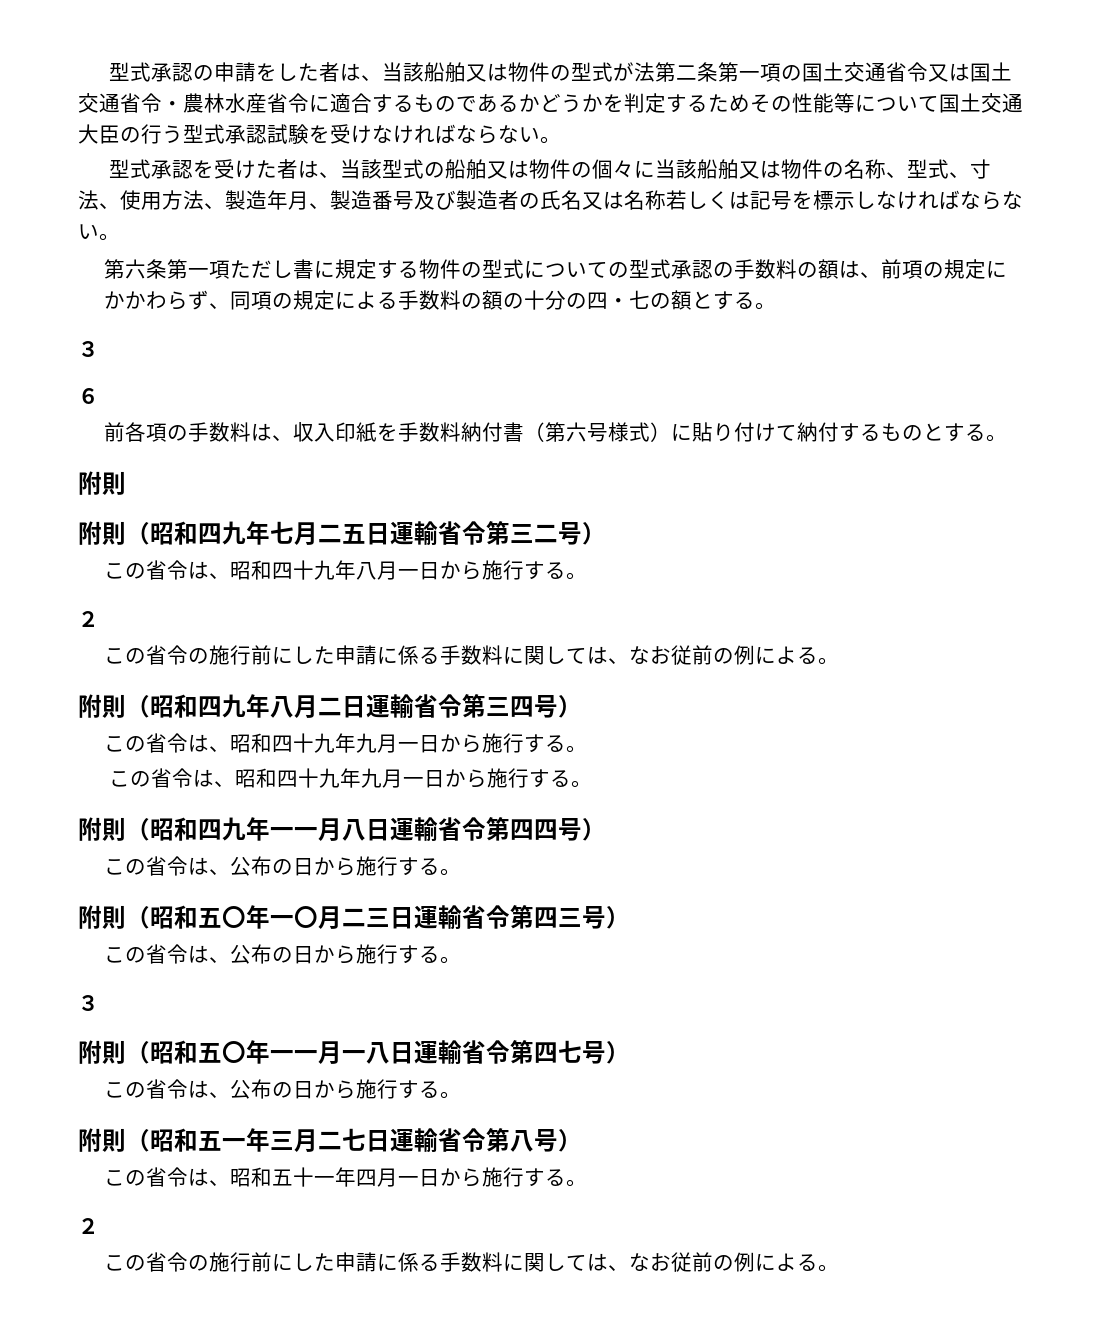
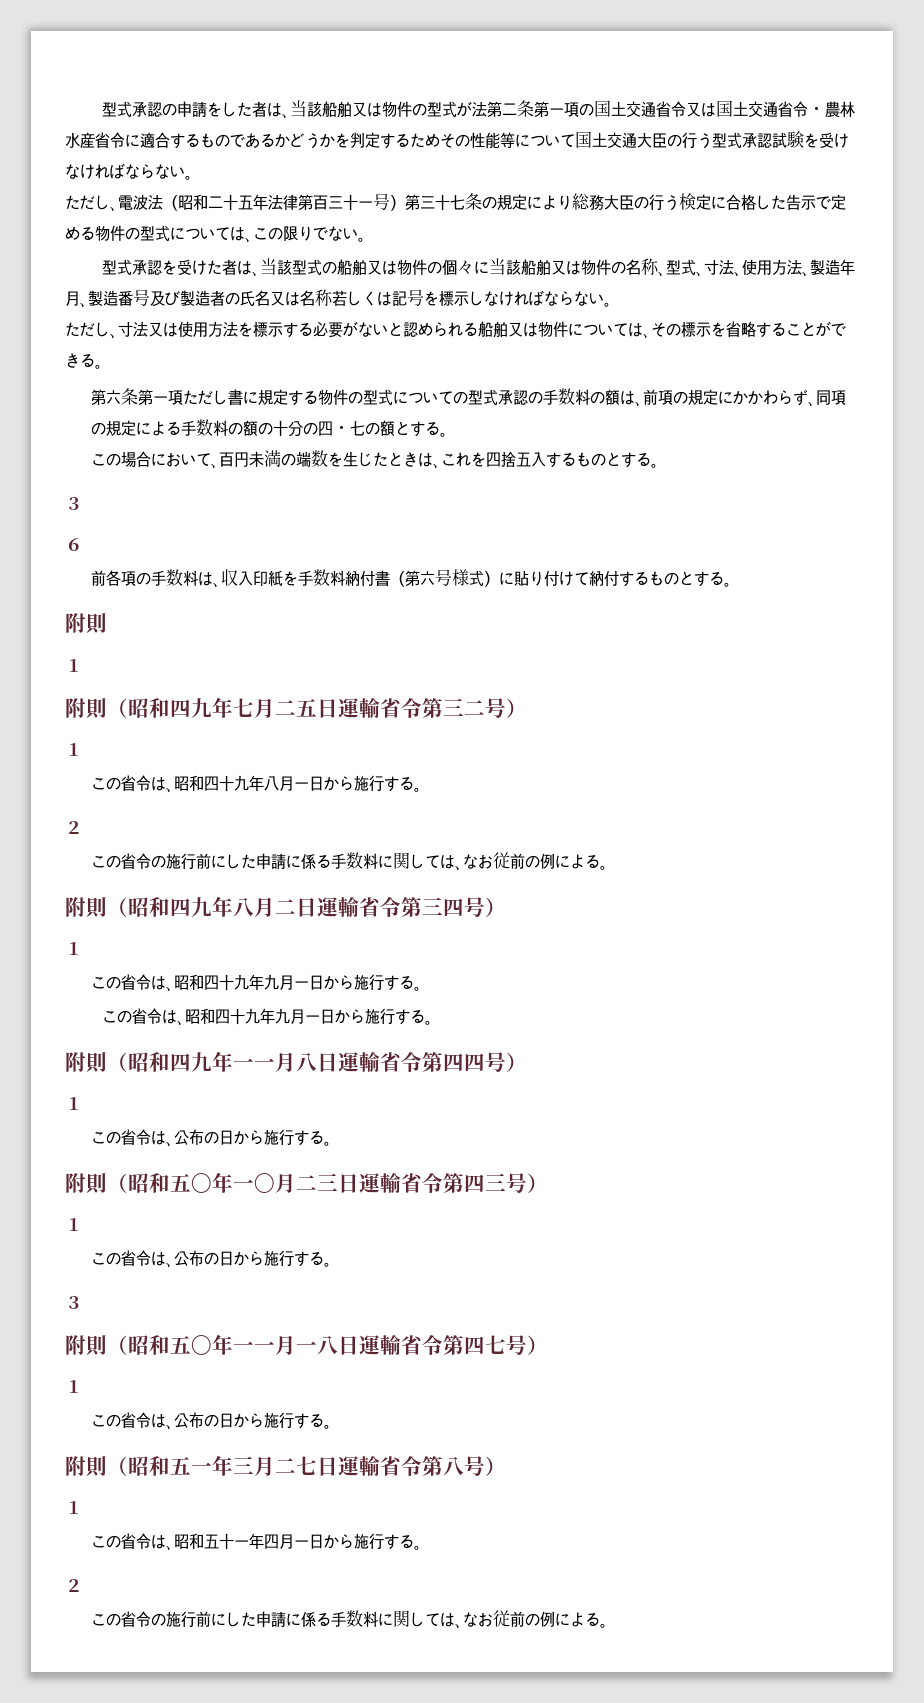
+ ただし、電波法（昭和二十五年法律第百三十一号）第三十七条の規定により総務大臣の行う検定に合格した告示で定める物件の型式については、この限りでない。
+ ただし、寸法又は使用方法を標示する必要がないと認められる船舶又は物件については、その標示を省略することができる。
+ この場合において、百円未満の端数を生じたときは、これを四捨五入するものとする。
  前各項の手数料は、収入印紙を手数料納付書（第六号様式）に貼り付けて納付するものとする。
  附則
+ １
  附則（昭和四九年七月二五日運輸省令第三二号）
+ １
  附則（昭和四九年八月二日運輸省令第三四号）
+ １
  附則（昭和四九年一一月八日運輸省令第四四号）
+ １
  附則（昭和五〇年一〇月二三日運輸省令第四三号）
+ １
  附則（昭和五〇年一一月一八日運輸省令第四七号）
+ １
  附則（昭和五一年三月二七日運輸省令第八号）
+ １

